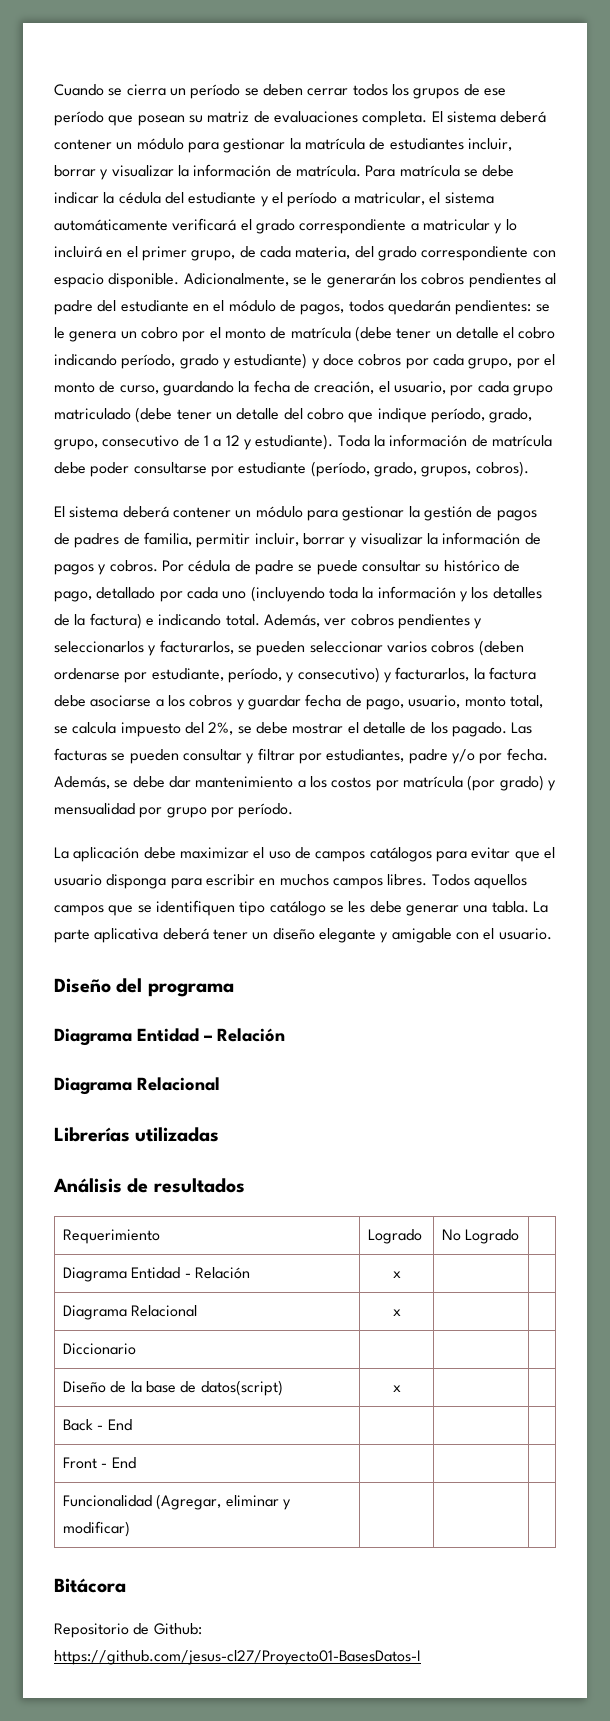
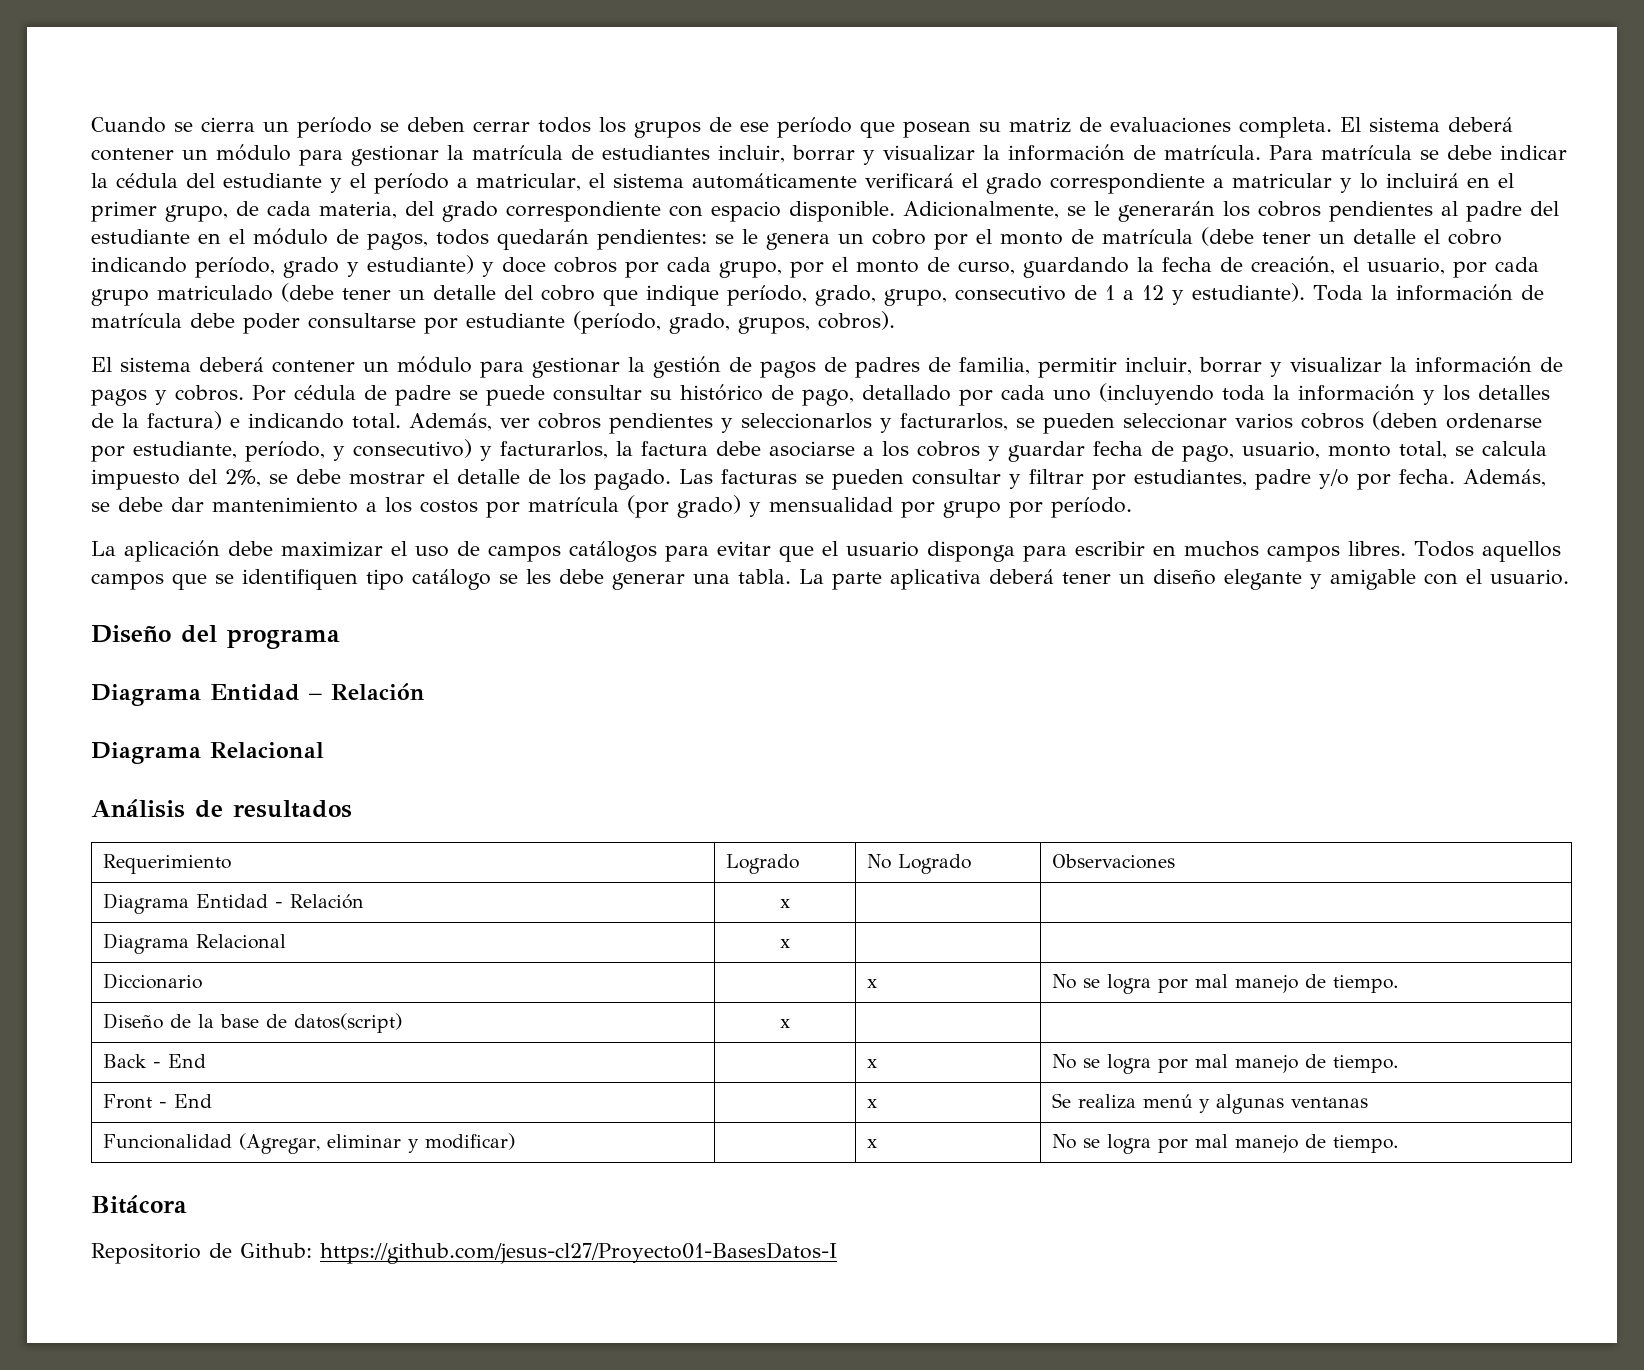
- Librerías utilizadas
- Requerimiento | Logrado | No Logrado |
+ Requerimiento | Logrado | No Logrado | Observaciones
- Diccionario | | |
+ Diccionario | | x | No se logra por mal manejo de tiempo.
- Back - End | | |
- Front - End | | |
+ Back - End | | x | No se logra por mal manejo de tiempo.
+ Front - End | | x | Se realiza menú y algunas ventanas
- Funcionalidad (Agregar, eliminar y modificar) | | |
+ Funcionalidad (Agregar, eliminar y modificar) | | x | No se logra por mal manejo de tiempo.

